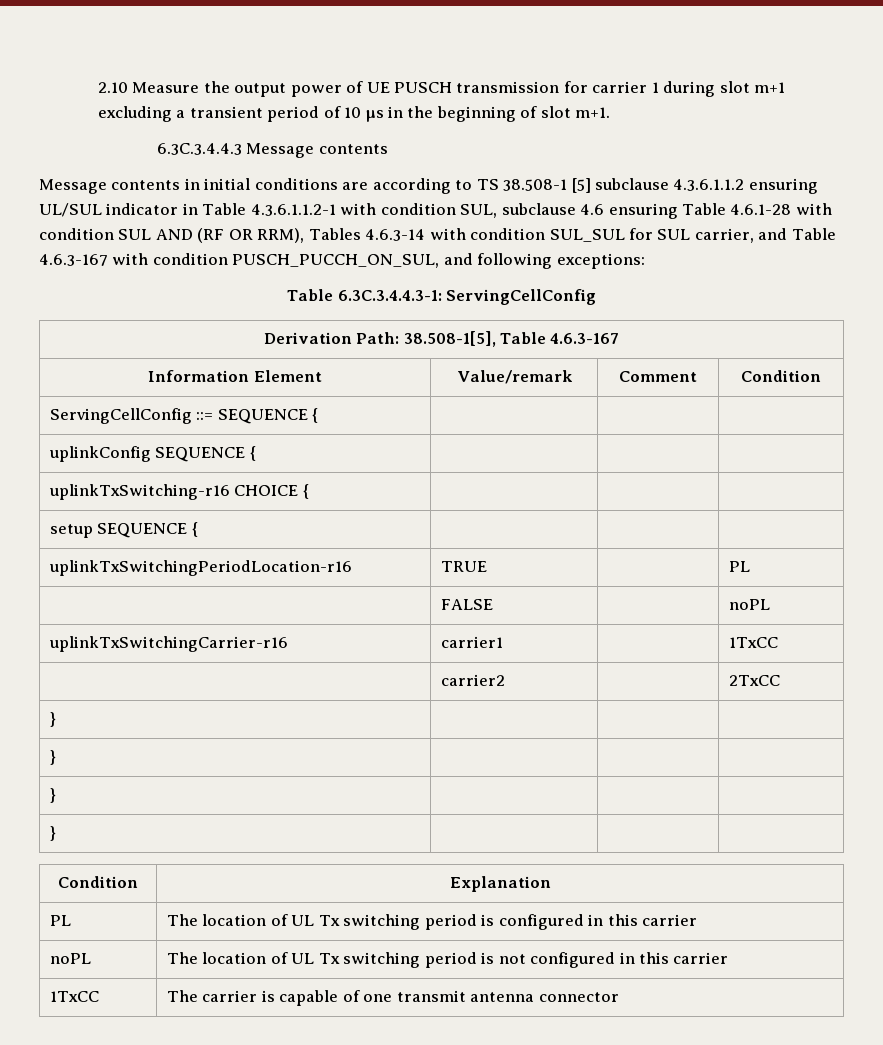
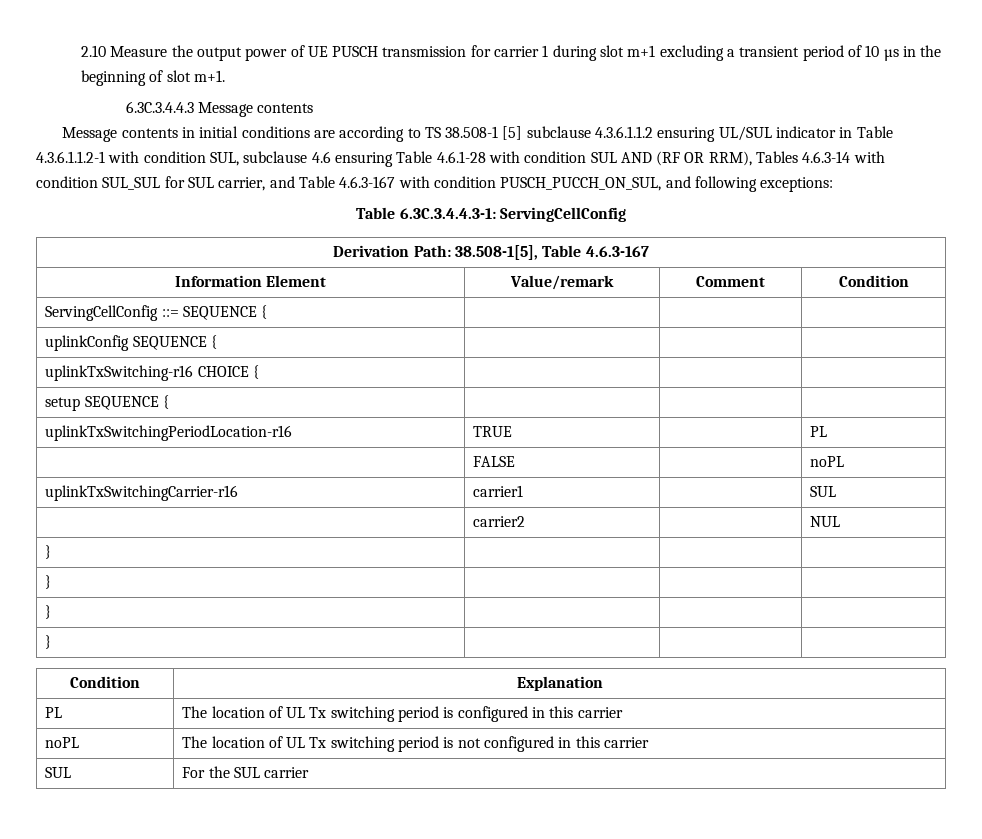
- uplinkTxSwitchingCarrier-r16 | carrier1 | | 1TxCC
+ uplinkTxSwitchingCarrier-r16 | carrier1 | | SUL
- | carrier2 | | 2TxCC
+ | carrier2 | | NUL
- 1TxCC | The carrier is capable of one transmit antenna connector
+ SUL | For the SUL carrier

